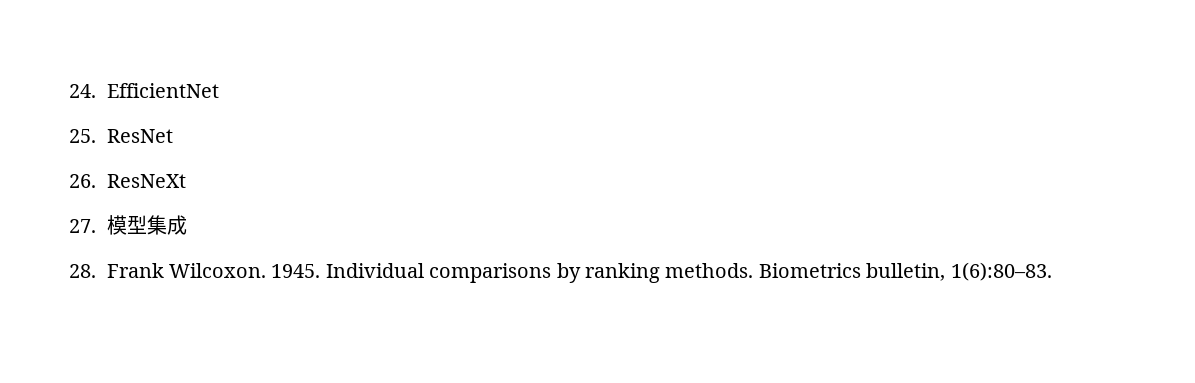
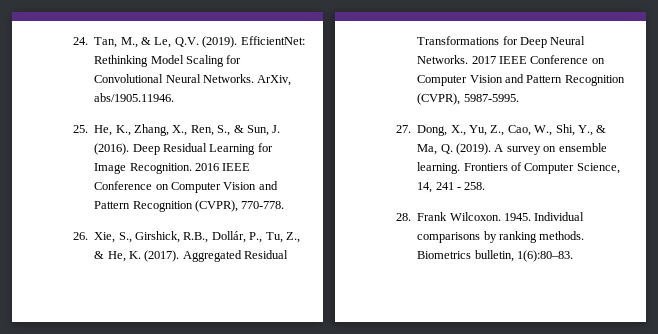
- 24. EfficientNet
- 25. ResNet
- 26. ResNeXt
- 27.模型集成
+ 24. Tan, M., & Le, Q.V. (2019). EfficientNet: Rethinking Model Scaling for Convolutional Neural Networks. ArXiv, abs/1905.11946.
+ 25. He, K., Zhang, X., Ren, S., & Sun, J. (2016). Deep Residual Learning for Image Recognition. 2016 IEEE Conference on Computer Vision and Pattern Recognition (CVPR), 770-778.
+ 26. Xie, S., Girshick, R.B., Dollár, P., Tu, Z., & He, K. (2017). Aggregated Residual Transformations for Deep Neural Networks. 2017 IEEE Conference on Computer Vision and Pattern Recognition (CVPR), 5987-5995.
+ 27. Dong, X., Yu, Z., Cao, W., Shi, Y., & Ma, Q. (2019). A survey on ensemble learning. Frontiers of Computer Science, 14, 241 - 258.

